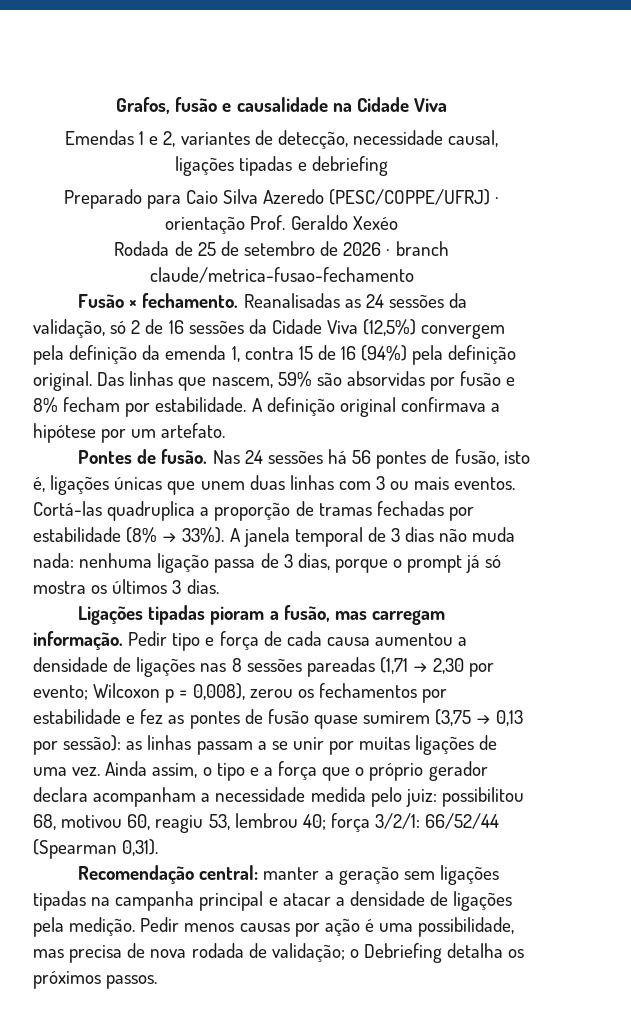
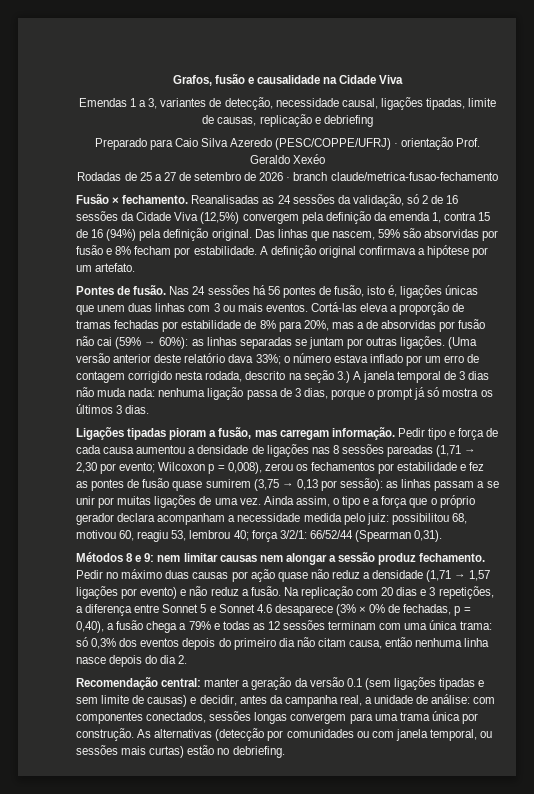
- Emendas 1 e 2, variantes de detecção, necessidade causal, ligações tipadas e debriefing
+ Emendas 1 a 3, variantes de detecção, necessidade causal, ligações tipadas, limite de causas, replicação e debriefing
- Rodada de 25 de setembro de 2026 · branch claude/metrica-fusao-fechamento
+ Rodadas de 25 a 27 de setembro de 2026 · branch claude/metrica-fusao-fechamento
- Cortá-las quadruplica a proporção de tramas fechadas por estabilidade (8% → 33%). A janela temporal de 3 dias não muda nada: nenhuma ligação passa de 3 dias, porque o prompt já só mostra os últimos 3 dias.
+ Cortá-las eleva a proporção de tramas fechadas por estabilidade de 8% para 20%, mas a de absorvidas por fusão não cai (59% → 60%): as linhas separadas se juntam por outras ligações. (Uma versão anterior deste relatório dava 33%; o número estava inflado por um erro de contagem corrigido nesta rodada, descrito na seção 3.) A janela temporal de 3 dias não muda nada: nenhuma ligação passa de 3 dias, porque o prompt já só mostra os últimos 3 dias.
+ Métodos 8 e 9: nem limitar causas nem alongar a sessão produz fechamento. Pedir no máximo duas causas por ação quase não reduz a densidade (1,71 → 1,57 ligações por evento) e não reduz a fusão. Na replicação com 20 dias e 3 repetições, a diferença entre Sonnet 5 e Sonnet 4.6 desaparece (3% × 0% de fechadas, p = 0,40), a fusão chega a 79% e todas as 12 sessões terminam com uma única trama: só 0,3% dos eventos depois do primeiro dia não citam causa, então nenhuma linha nasce depois do dia 2.
- Recomendação central: manter a geração sem ligações tipadas na campanha principal e atacar a densidade de ligações pela medição. Pedir menos causas por ação é uma possibilidade, mas precisa de nova rodada de validação; o Debriefing detalha os próximos passos.
+ Recomendação central: manter a geração da versão 0.1 (sem ligações tipadas e sem limite de causas) e decidir, antes da campanha real, a unidade de análise: com componentes conectados, sessões longas convergem para uma trama única por construção. As alternativas (detecção por comunidades ou com janela temporal, ou sessões mais curtas) estão no debriefing.

